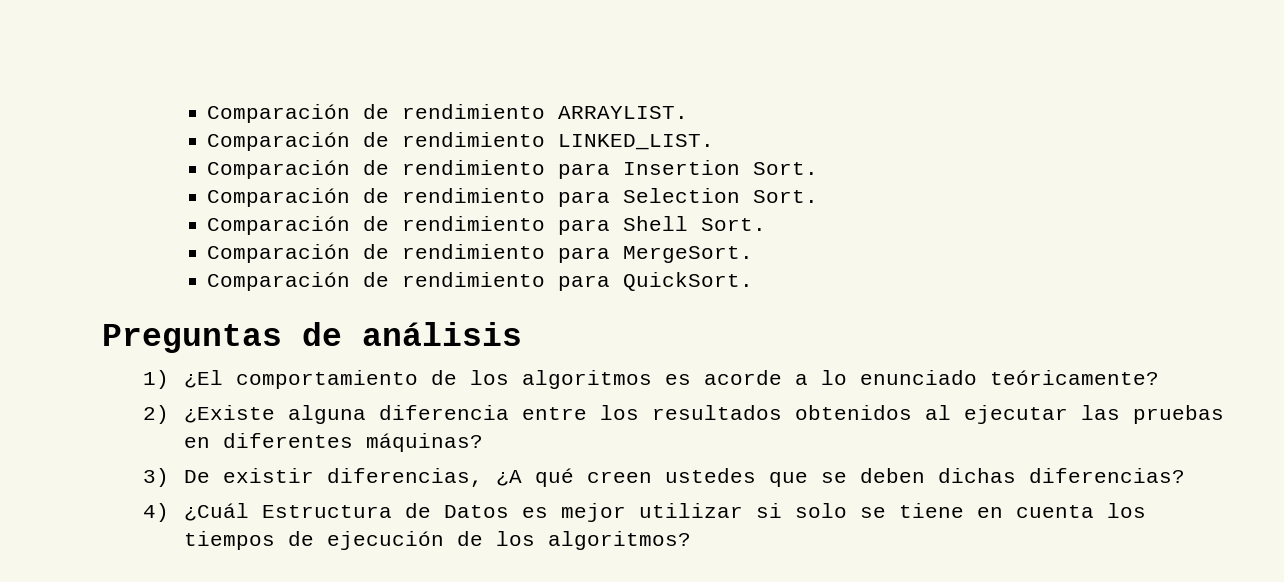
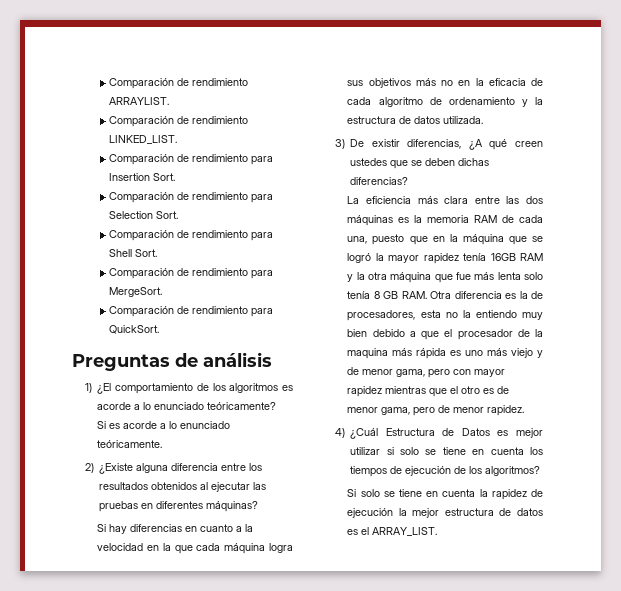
+ Si es acorde a lo enunciado teóricamente.
+ Si hay diferencias en cuanto a la velocidad en la que cada máquina logra sus objetivos más no en la eficacia de cada algoritmo de ordenamiento y la estructura de datos utilizada.
+ La eficiencia más clara entre las dos máquinas es la memoria RAM de cada una, puesto que en la máquina que se logró la mayor rapidez tenía 16GB RAM y la otra máquina que fue más lenta solo tenía 8 GB RAM. Otra diferencia es la de procesadores, esta no la entiendo muy bien debido a que el procesador de la maquina más rápida es uno más viejo y de menor gama, pero con mayor rapidez mientras que el otro es de menor gama, pero de menor rapidez.
+ Si solo se tiene en cuenta la rapidez de ejecución la mejor estructura de datos es el ARRAY_LIST.

